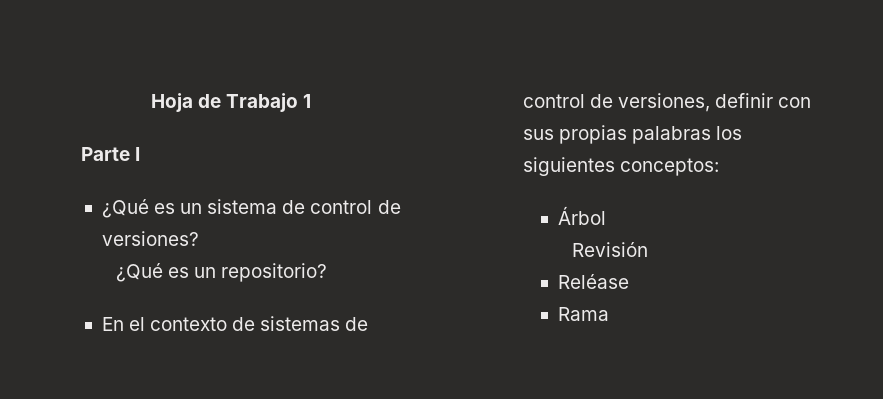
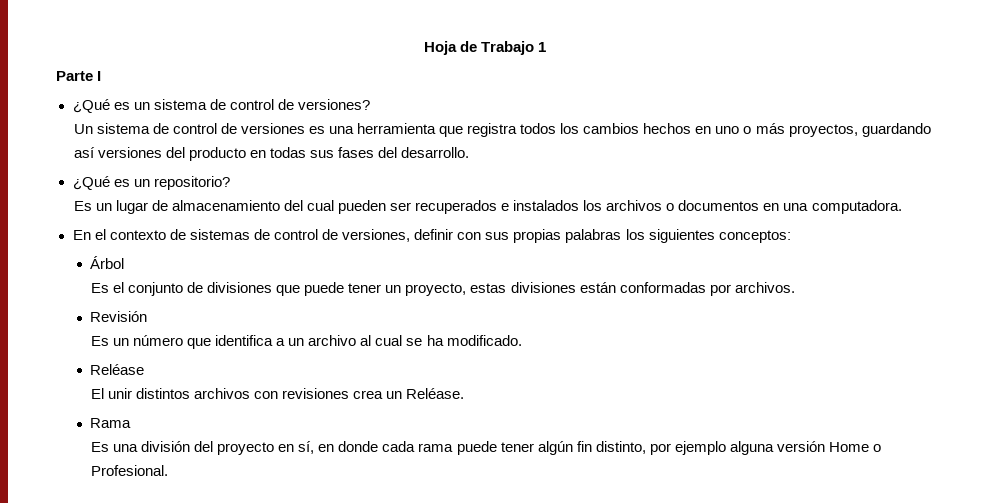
+ Un sistema de control de versiones es una herramienta que registra todos los cambios hechos en uno o más proyectos, guardando así versiones del producto en todas sus fases del desarrollo.
  ¿Qué es un repositorio?
+ Es un lugar de almacenamiento del cual pueden ser recuperados e instalados los archivos o documentos en una computadora.
+ Es el conjunto de divisiones que puede tener un proyecto, estas divisiones están conformadas por archivos.
  Revisión
+ Es un número que identifica a un archivo al cual se ha modificado.
  Reléase
+ El unir distintos archivos con revisiones crea un Reléase.
  Rama
+ Es una división del proyecto en sí, en donde cada rama puede tener algún fin distinto, por ejemplo alguna versión Home o Profesional.

